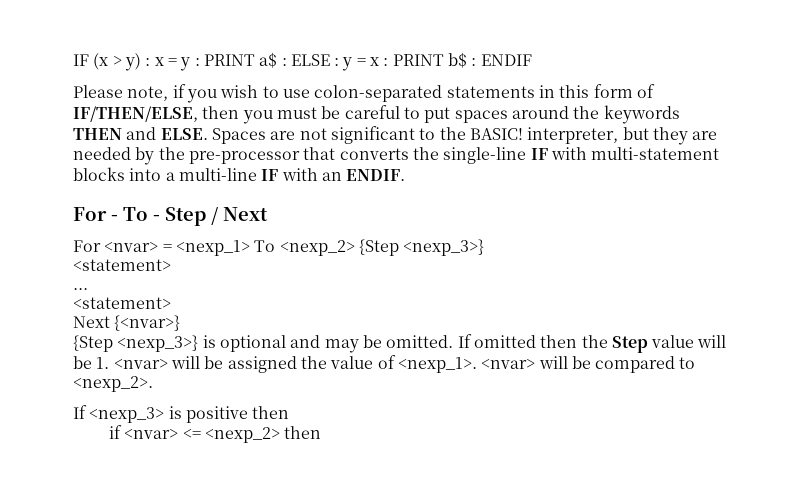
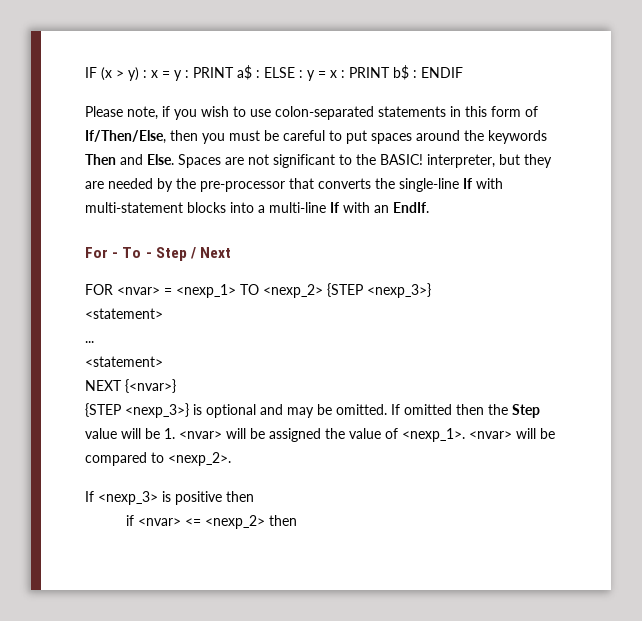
- Please note, if you wish to use colon-separated statements in this form of IF/THEN/ELSE, then you must be careful to put spaces around the keywords THEN and ELSE.
+ Please note, if you wish to use colon-separated statements in this form of If/Then/Else, then you must be careful to put spaces around the keywords Then and Else.
- Spaces are not significant to the BASIC! interpreter, but they are needed by the pre-processor that converts the single-line IF with multi-statement blocks into a multi-line IF with an ENDIF.
+ Spaces are not significant to the BASIC! interpreter, but they are needed by the pre-processor that converts the single-line If with multi-statement blocks into a multi-line If with an EndIf.
- For <nvar> = <nexp_1> To <nexp_2> {Step <nexp_3>}
+ FOR <nvar> = <nexp_1> TO <nexp_2> {STEP <nexp_3>}
- Next {<nvar>}
+ NEXT {<nvar>}
- {Step <nexp_3>} is optional and may be omitted.
+ {STEP <nexp_3>} is optional and may be omitted.

